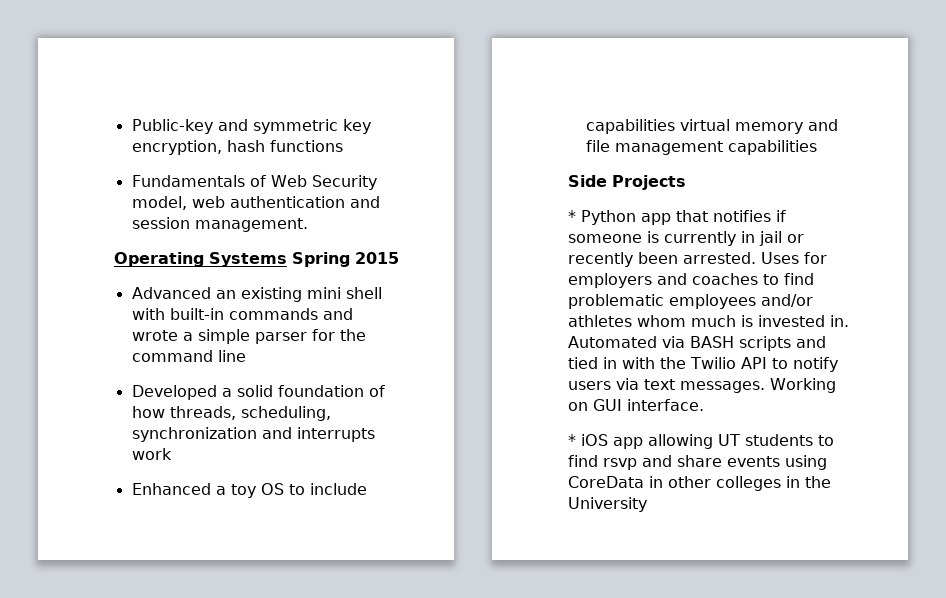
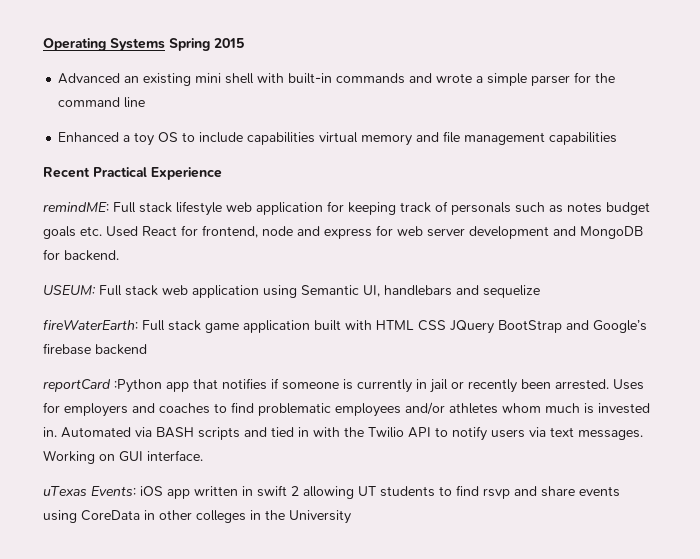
- Public-key and symmetric key encryption, hash functions
- Fundamentals of Web Security model, web authentication and session management.
- Developed a solid foundation of how threads, scheduling, synchronization and interrupts work
- Side Projects
- * Python app that notifies if someone is currently in jail or recently been arrested.
+ Recent Practical Experience
+ remindME: Full stack lifestyle web application for keeping track of personals such as notes budget goals etc. Used React for frontend, node and express for web server development and MongoDB for backend.
+ USEUM: Full stack web application using Semantic UI, handlebars and sequelize
+ fireWaterEarth: Full stack game application built with HTML CSS JQuery BootStrap and Google’s firebase backend
+ reportCard :Python app that notifies if someone is currently in jail or recently been arrested.
- * iOS app allowing UT students to find rsvp and share events using CoreData in other colleges in the University
+ uTexas Events: iOS app written in swift 2 allowing UT students to find rsvp and share events using CoreData in other colleges in the University

